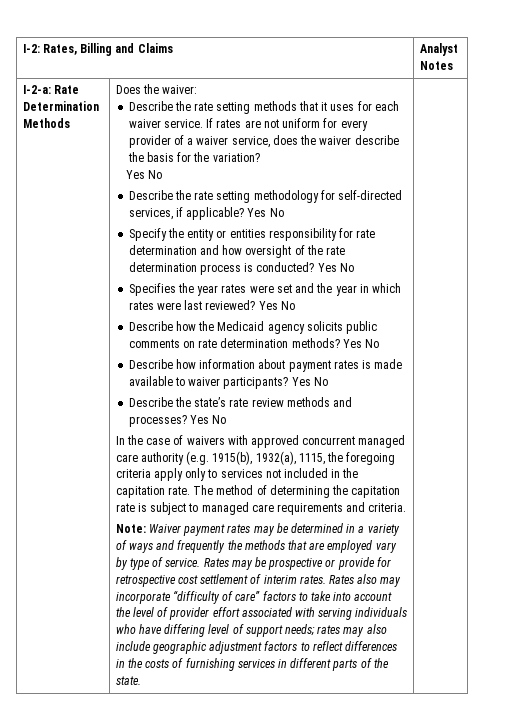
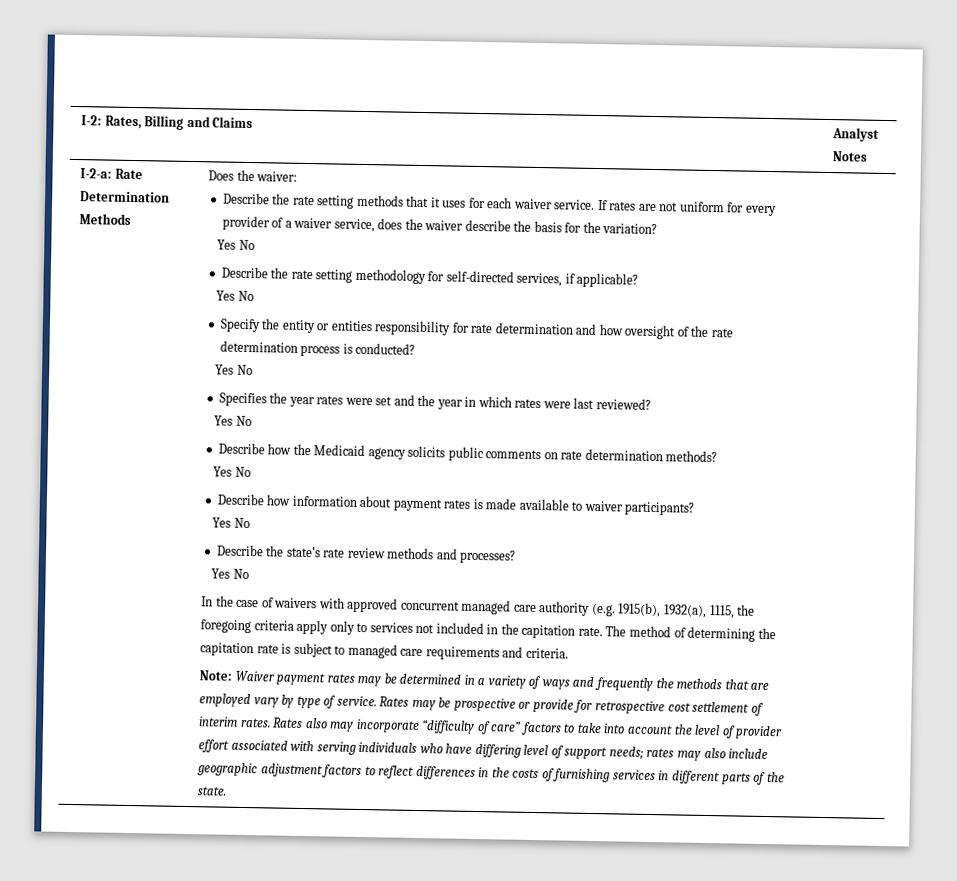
- Describe the rate setting methodology for self-directed services, if applicable? Yes No
+ Describe the rate setting methodology for self-directed services, if applicable?
+ Yes No
- Specify the entity or entities responsibility for rate determination and how oversight of the rate determination process is conducted? Yes No
+ Specify the entity or entities responsibility for rate determination and how oversight of the rate determination process is conducted?
+ Yes No
- Specifies the year rates were set and the year in which rates were last reviewed? Yes No
+ Specifies the year rates were set and the year in which rates were last reviewed?
+ Yes No
- Describe how the Medicaid agency solicits public comments on rate determination methods? Yes No
+ Describe how the Medicaid agency solicits public comments on rate determination methods?
+ Yes No
- Describe how information about payment rates is made available to waiver participants? Yes No
+ Describe how information about payment rates is made available to waiver participants?
+ Yes No
- Describe the state’s rate review methods and processes? Yes No
+ Describe the state’s rate review methods and processes?
+ Yes No

